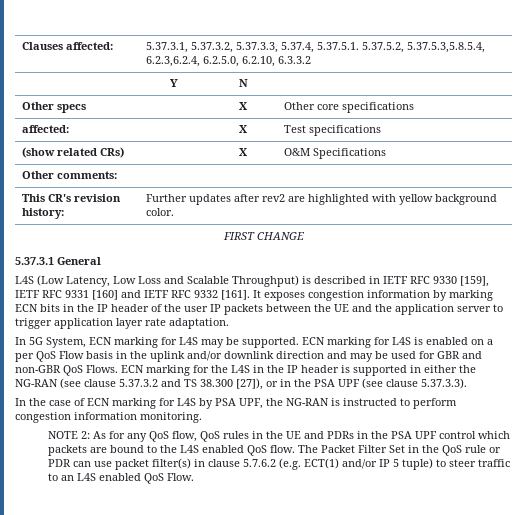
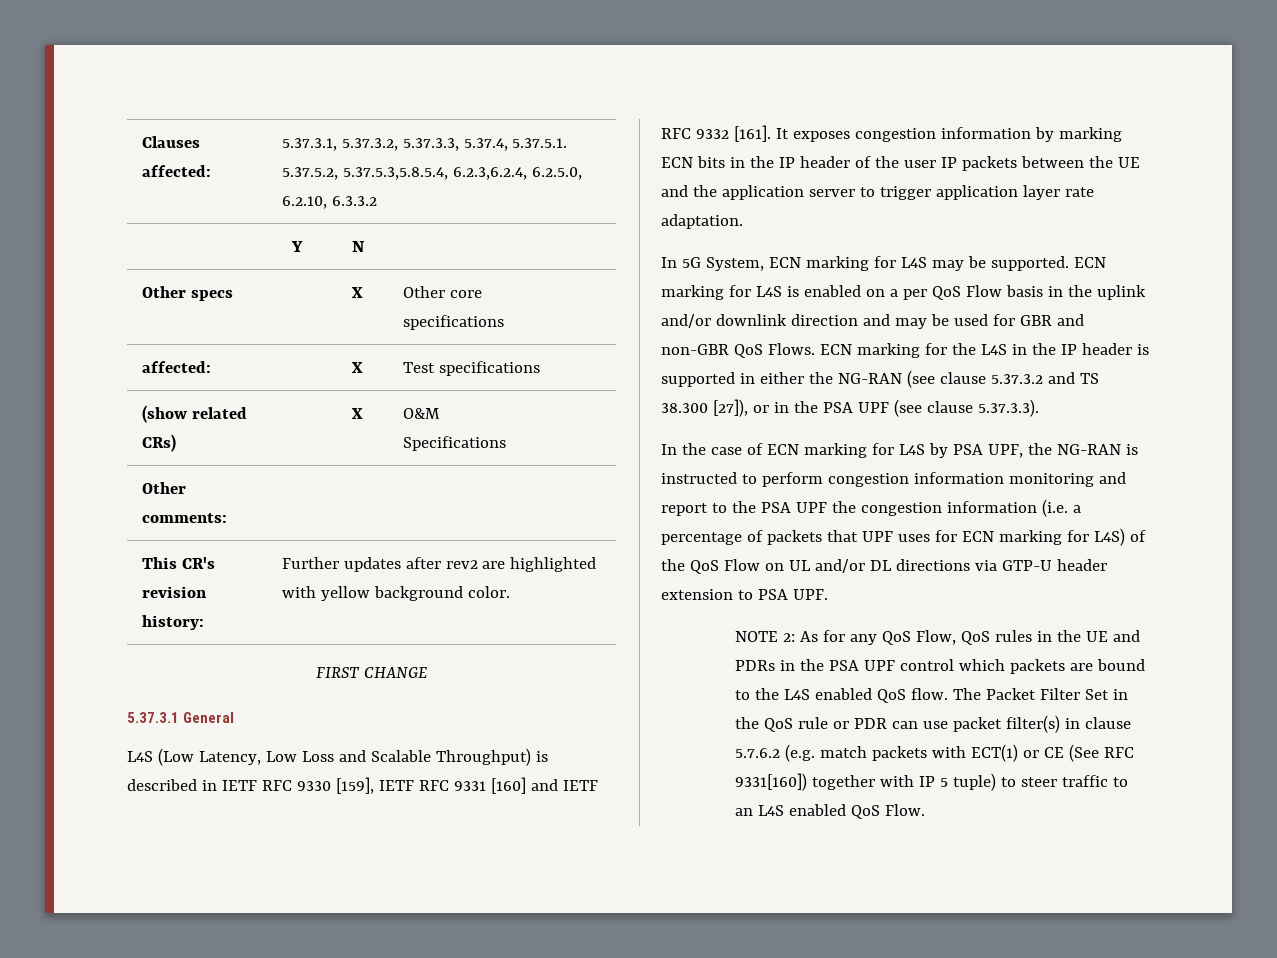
- In the case of ECN marking for L4S by PSA UPF, the NG-RAN is instructed to perform congestion information monitoring.
+ In the case of ECN marking for L4S by PSA UPF, the NG-RAN is instructed to perform congestion information monitoring and report to the PSA UPF the congestion information (i.e. a percentage of packets that UPF uses for ECN marking for L4S) of the QoS Flow on UL and/or DL directions via GTP-U header extension to PSA UPF.
- NOTE 2: As for any QoS flow, QoS rules in the UE and PDRs in the PSA UPF control which packets are bound to the L4S enabled QoS flow.
+ NOTE 2: As for any QoS Flow, QoS rules in the UE and PDRs in the PSA UPF control which packets are bound to the L4S enabled QoS flow.
- The Packet Filter Set in the QoS rule or PDR can use packet filter(s) in clause 5.7.6.2 (e.g. ECT(1) and/or IP 5 tuple) to steer traffic to an L4S enabled QoS Flow.
+ The Packet Filter Set in the QoS rule or PDR can use packet filter(s) in clause 5.7.6.2 (e.g. match packets with ECT(1) or CE (See RFC 9331[160]) together with IP 5 tuple) to steer traffic to an L4S enabled QoS Flow.

